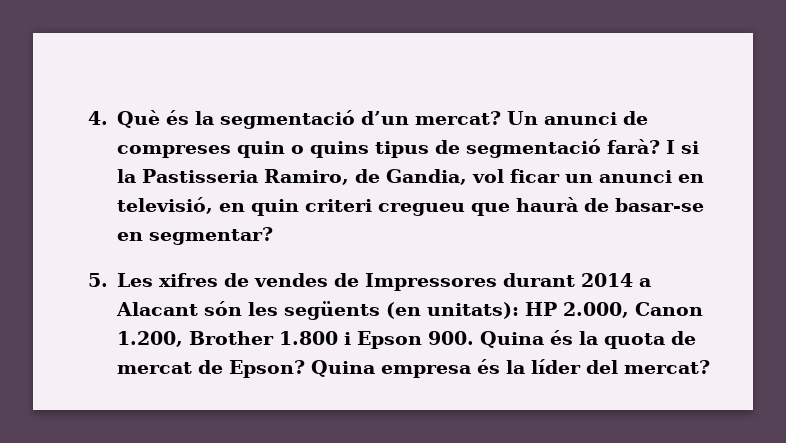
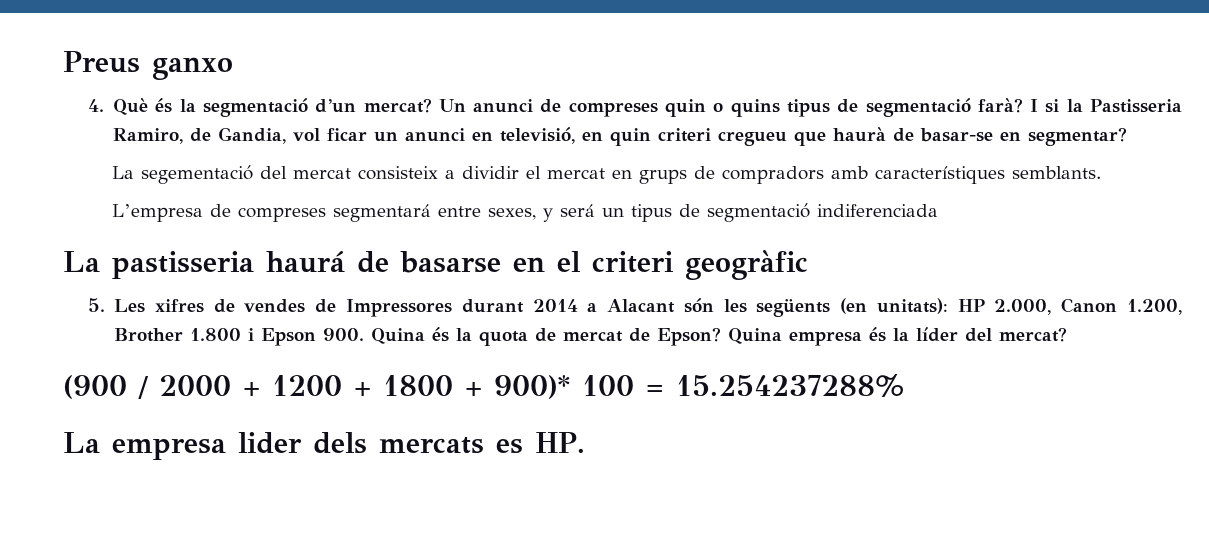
+ Preus ganxo
+ La segementació del mercat consisteix a dividir el mercat en grups de compradors amb característiques semblants.
+ L’empresa de compreses segmentará entre sexes, y será un tipus de segmentació indiferenciada
+ La pastisseria haurá de basarse en el criteri geogràfic
+ (900 / 2000 + 1200 + 1800 + 900)* 100 = 15.254237288%
+ La empresa lider dels mercats es HP.

